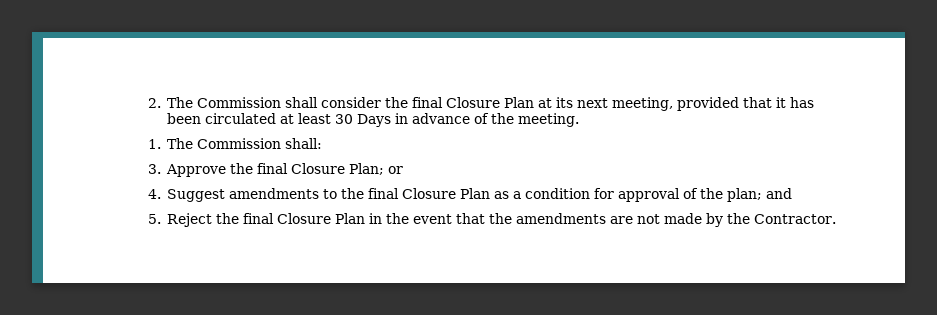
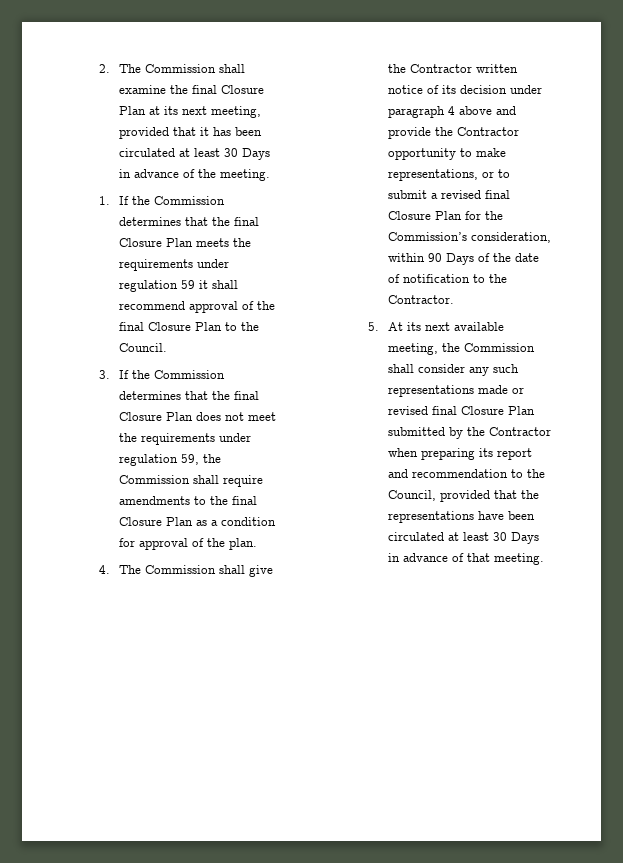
- 2. The Commission shall consider the final Closure Plan at its next meeting, provided that it has been circulated at least 30 Days in advance of the meeting.
+ 2. The Commission shall examine the final Closure Plan at its next meeting, provided that it has been circulated at least 30 Days in advance of the meeting.
- 1. The Commission shall:
- 3. Approve the final Closure Plan; or
- 4. Suggest amendments to the final Closure Plan as a condition for approval of the plan; and
- 5. Reject the final Closure Plan in the event that the amendments are not made by the Contractor.
+ 1. If the Commission determines that the final Closure Plan meets the requirements under regulation 59 it shall recommend approval of the final Closure Plan to the Council.
+ 3. If the Commission determines that the final Closure Plan does not meet the requirements under regulation 59, the Commission shall require amendments to the final Closure Plan as a condition for approval of the plan.
+ 4. The Commission shall give the Contractor written notice of its decision under paragraph 4 above and provide the Contractor opportunity to make representations, or to submit a revised final Closure Plan for the Commission’s consideration, within 90 Days of the date of notification to the Contractor.
+ 5. At its next available meeting, the Commission shall consider any such representations made or revised final Closure Plan submitted by the Contractor when preparing its report and recommendation to the Council, provided that the representations have been circulated at least 30 Days in advance of that meeting.

